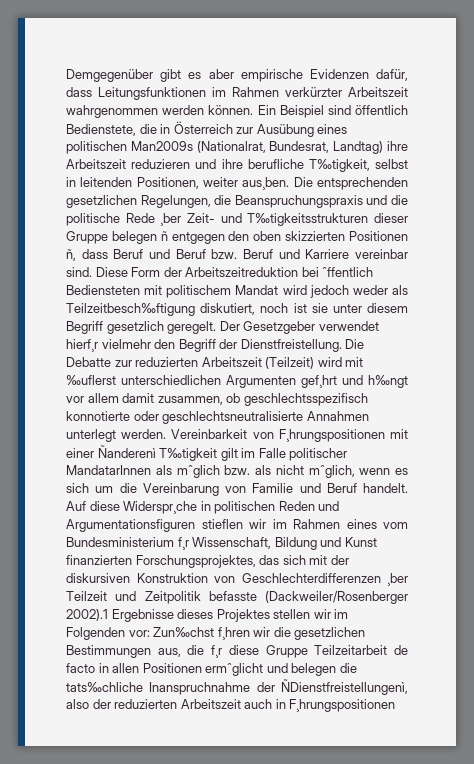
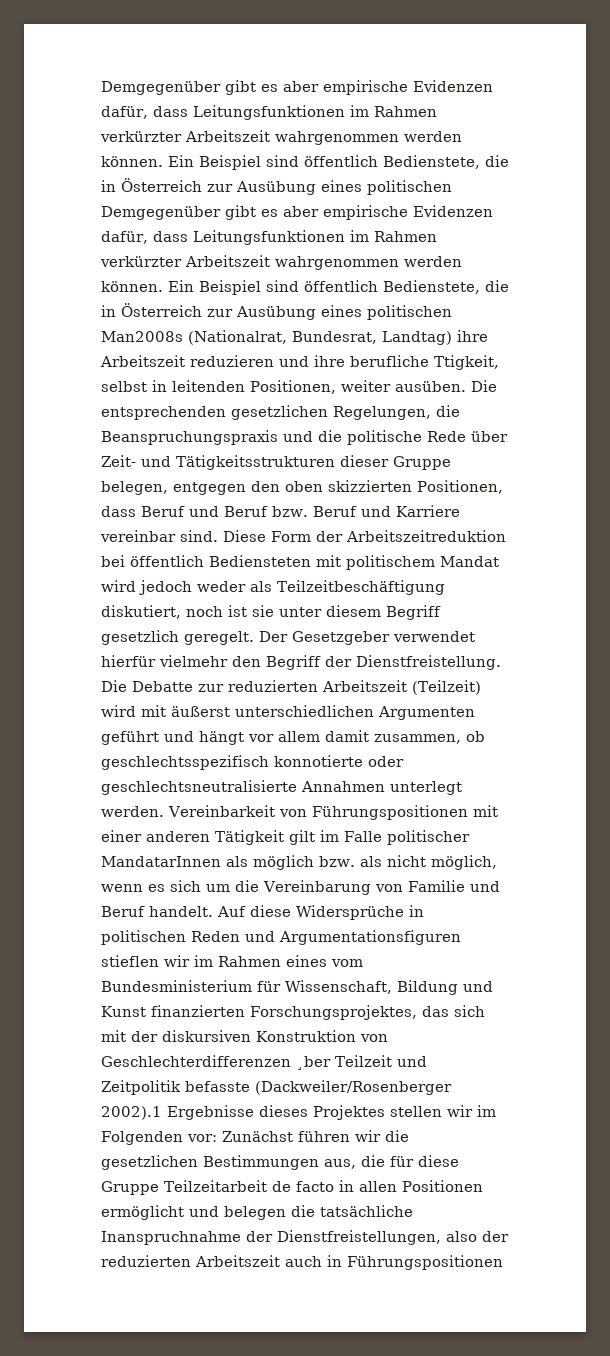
- Ein Beispiel sind öffentlich Bedienstete, die in Österreich zur Ausübung eines politischen Man2009s (Nationalrat, Bundesrat, Landtag) ihre Arbeitszeit reduzieren und ihre berufliche T‰tigkeit, selbst in leitenden Positionen, weiter aus¸ben.
+ Ein Beispiel sind öffentlich Bedienstete, die in Österreich zur Ausübung eines politischen Demgegenüber gibt es aber empirische Evidenzen dafür, dass Leitungsfunktionen im Rahmen verkürzter Arbeitszeit wahrgenommen werden können. Ein Beispiel sind öffentlich Bedienstete, die in Österreich zur Ausübung eines politischen Man2008s (Nationalrat, Bundesrat, Landtag) ihre Arbeitszeit reduzieren und ihre berufliche Ttigkeit, selbst in leitenden Positionen, weiter ausüben.
- Die entsprechenden gesetzlichen Regelungen, die Beanspruchungspraxis und die politische Rede ¸ber Zeit- und T‰tigkeitsstrukturen dieser Gruppe belegen ñ entgegen den oben skizzierten Positionen ñ, dass Beruf und Beruf bzw. Beruf und Karriere vereinbar sind.
+ Die entsprechenden gesetzlichen Regelungen, die Beanspruchungspraxis und die politische Rede über Zeit- und Tätigkeitsstrukturen dieser Gruppe belegen, entgegen den oben skizzierten Positionen, dass Beruf und Beruf bzw. Beruf und Karriere vereinbar sind.
- Diese Form der Arbeitszeitreduktion bei ˆffentlich Bediensteten mit politischem Mandat wird jedoch weder als Teilzeitbesch‰ftigung diskutiert, noch ist sie unter diesem Begriff gesetzlich geregelt.
+ Diese Form der Arbeitszeitreduktion bei öffentlich Bediensteten mit politischem Mandat wird jedoch weder als Teilzeitbeschäftigung diskutiert, noch ist sie unter diesem Begriff gesetzlich geregelt.
- Der Gesetzgeber verwendet hierf¸r vielmehr den Begriff der Dienstfreistellung.
+ Der Gesetzgeber verwendet hierfür vielmehr den Begriff der Dienstfreistellung.
- Die Debatte zur reduzierten Arbeitszeit (Teilzeit) wird mit ‰uflerst unterschiedlichen Argumenten gef¸hrt und h‰ngt vor allem damit zusammen, ob geschlechtsspezifisch konnotierte oder geschlechtsneutralisierte Annahmen unterlegt werden.
+ Die Debatte zur reduzierten Arbeitszeit (Teilzeit) wird mit äußerst unterschiedlichen Argumenten geführt und hängt vor allem damit zusammen, ob geschlechtsspezifisch konnotierte oder geschlechtsneutralisierte Annahmen unterlegt werden.
- Vereinbarkeit von F¸hrungspositionen mit einer Ñanderenì T‰tigkeit gilt im Falle politischer MandatarInnen als mˆglich bzw. als nicht mˆglich, wenn es sich um die Vereinbarung von Familie und Beruf handelt.
+ Vereinbarkeit von Führungspositionen mit einer anderen Tätigkeit gilt im Falle politischer MandatarInnen als möglich bzw. als nicht möglich, wenn es sich um die Vereinbarung von Familie und Beruf handelt.
- Auf diese Widerspr¸che in politischen Reden und Argumentationsfiguren stieflen wir im Rahmen eines vom Bundesministerium f¸r Wissenschaft, Bildung und Kunst finanzierten Forschungsprojektes, das sich mit der diskursiven Konstruktion von Geschlechterdifferenzen ¸ber Teilzeit und Zeitpolitik befasste (Dackweiler/Rosenberger 2002).1 Ergebnisse dieses Projektes stellen wir im Folgenden vor:
+ Auf diese Widersprüche in politischen Reden und Argumentationsfiguren stieflen wir im Rahmen eines vom Bundesministerium für Wissenschaft, Bildung und Kunst finanzierten Forschungsprojektes, das sich mit der diskursiven Konstruktion von Geschlechterdifferenzen ¸ber Teilzeit und Zeitpolitik befasste (Dackweiler/Rosenberger 2002).1 Ergebnisse dieses Projektes stellen wir im Folgenden vor:
- Zun‰chst f¸hren wir die gesetzlichen Bestimmungen aus, die f¸r diese Gruppe Teilzeitarbeit de facto in allen Positionen ermˆglicht und belegen die tats‰chliche Inanspruchnahme der ÑDienstfreistellungenì, also der reduzierten Arbeitszeit auch in F¸hrungspositionen
+ Zunächst führen wir die gesetzlichen Bestimmungen aus, die für diese Gruppe Teilzeitarbeit de facto in allen Positionen ermöglicht und belegen die tatsächliche Inanspruchnahme der Dienstfreistellungen, also der reduzierten Arbeitszeit auch in Führungspositionen

